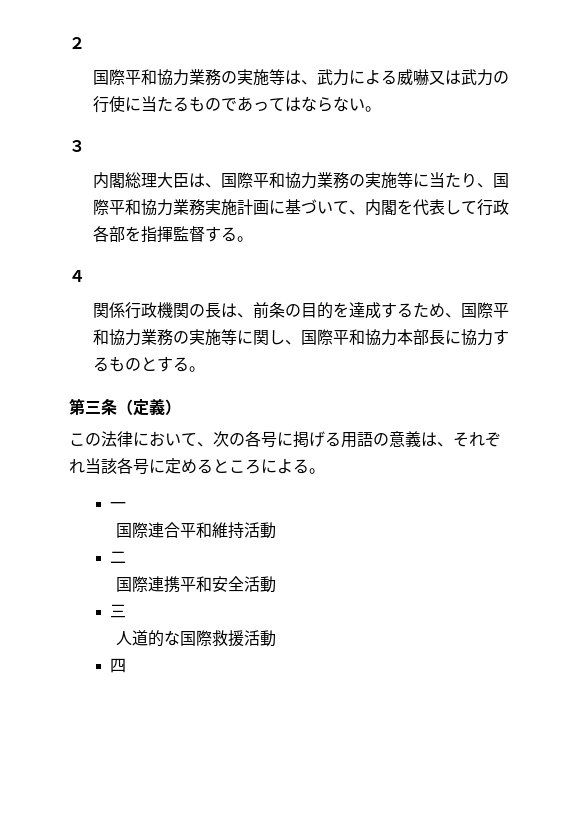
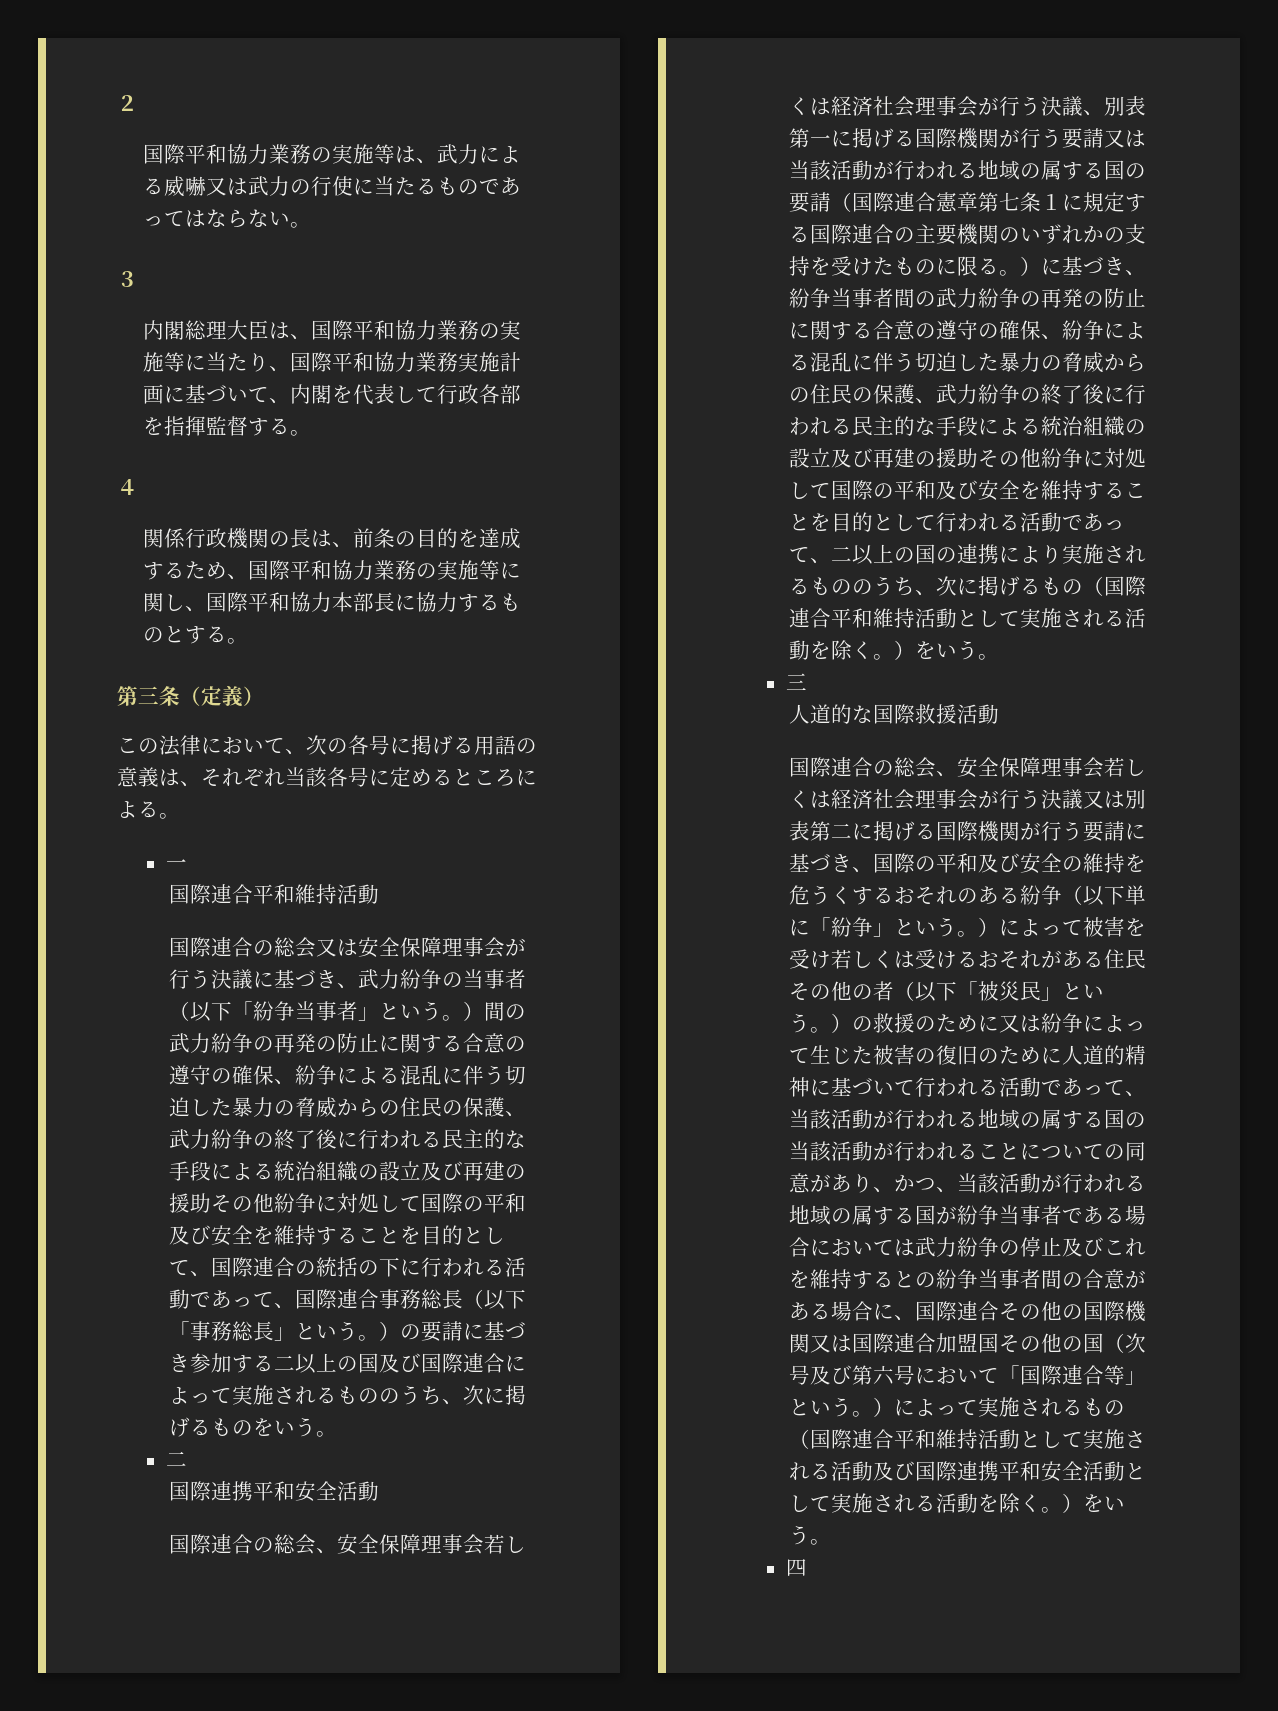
+ 国際連合の総会又は安全保障理事会が行う決議に基づき、武力紛争の当事者（以下「紛争当事者」という。）間の武力紛争の再発の防止に関する合意の遵守の確保、紛争による混乱に伴う切迫した暴力の脅威からの住民の保護、武力紛争の終了後に行われる民主的な手段による統治組織の設立及び再建の援助その他紛争に対処して国際の平和及び安全を維持することを目的として、国際連合の統括の下に行われる活動であって、国際連合事務総長（以下「事務総長」という。）の要請に基づき参加する二以上の国及び国際連合によって実施されるもののうち、次に掲げるものをいう。
+ 国際連合の総会、安全保障理事会若しくは経済社会理事会が行う決議、別表第一に掲げる国際機関が行う要請又は当該活動が行われる地域の属する国の要請（国際連合憲章第七条１に規定する国際連合の主要機関のいずれかの支持を受けたものに限る。）に基づき、紛争当事者間の武力紛争の再発の防止に関する合意の遵守の確保、紛争による混乱に伴う切迫した暴力の脅威からの住民の保護、武力紛争の終了後に行われる民主的な手段による統治組織の設立及び再建の援助その他紛争に対処して国際の平和及び安全を維持することを目的として行われる活動であって、二以上の国の連携により実施されるもののうち、次に掲げるもの（国際連合平和維持活動として実施される活動を除く。）をいう。
+ 国際連合の総会、安全保障理事会若しくは経済社会理事会が行う決議又は別表第二に掲げる国際機関が行う要請に基づき、国際の平和及び安全の維持を危うくするおそれのある紛争（以下単に「紛争」という。）によって被害を受け若しくは受けるおそれがある住民その他の者（以下「被災民」という。）の救援のために又は紛争によって生じた被害の復旧のために人道的精神に基づいて行われる活動であって、当該活動が行われる地域の属する国の当該活動が行われることについての同意があり、かつ、当該活動が行われる地域の属する国が紛争当事者である場合においては武力紛争の停止及びこれを維持するとの紛争当事者間の合意がある場合に、国際連合その他の国際機関又は国際連合加盟国その他の国（次号及び第六号において「国際連合等」という。）によって実施されるもの（国際連合平和維持活動として実施される活動及び国際連携平和安全活動として実施される活動を除く。）をいう。

